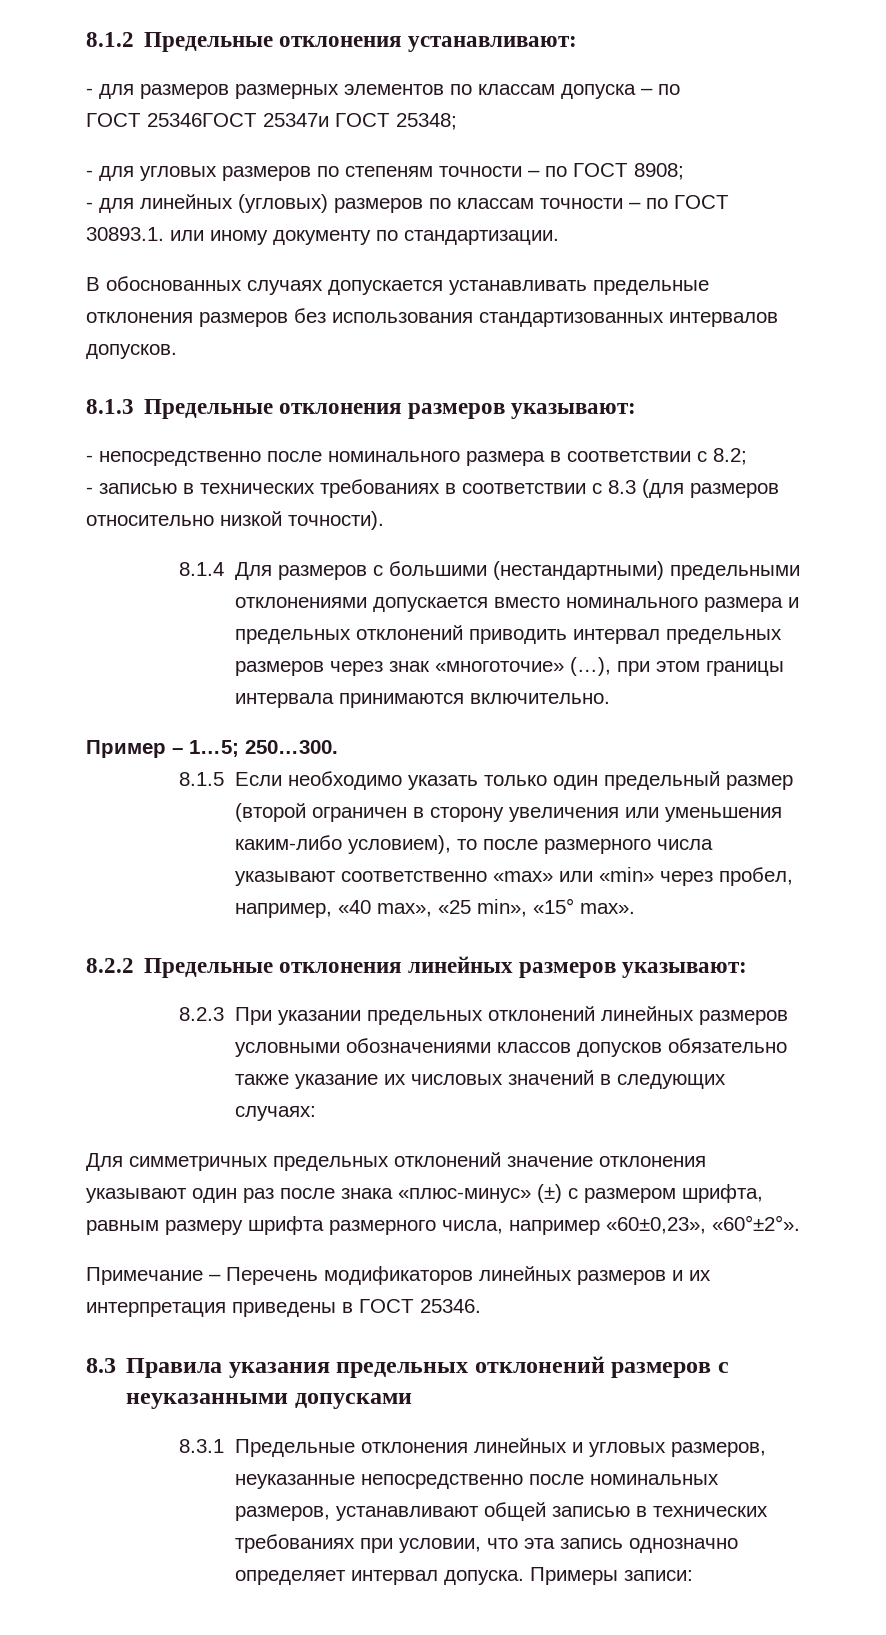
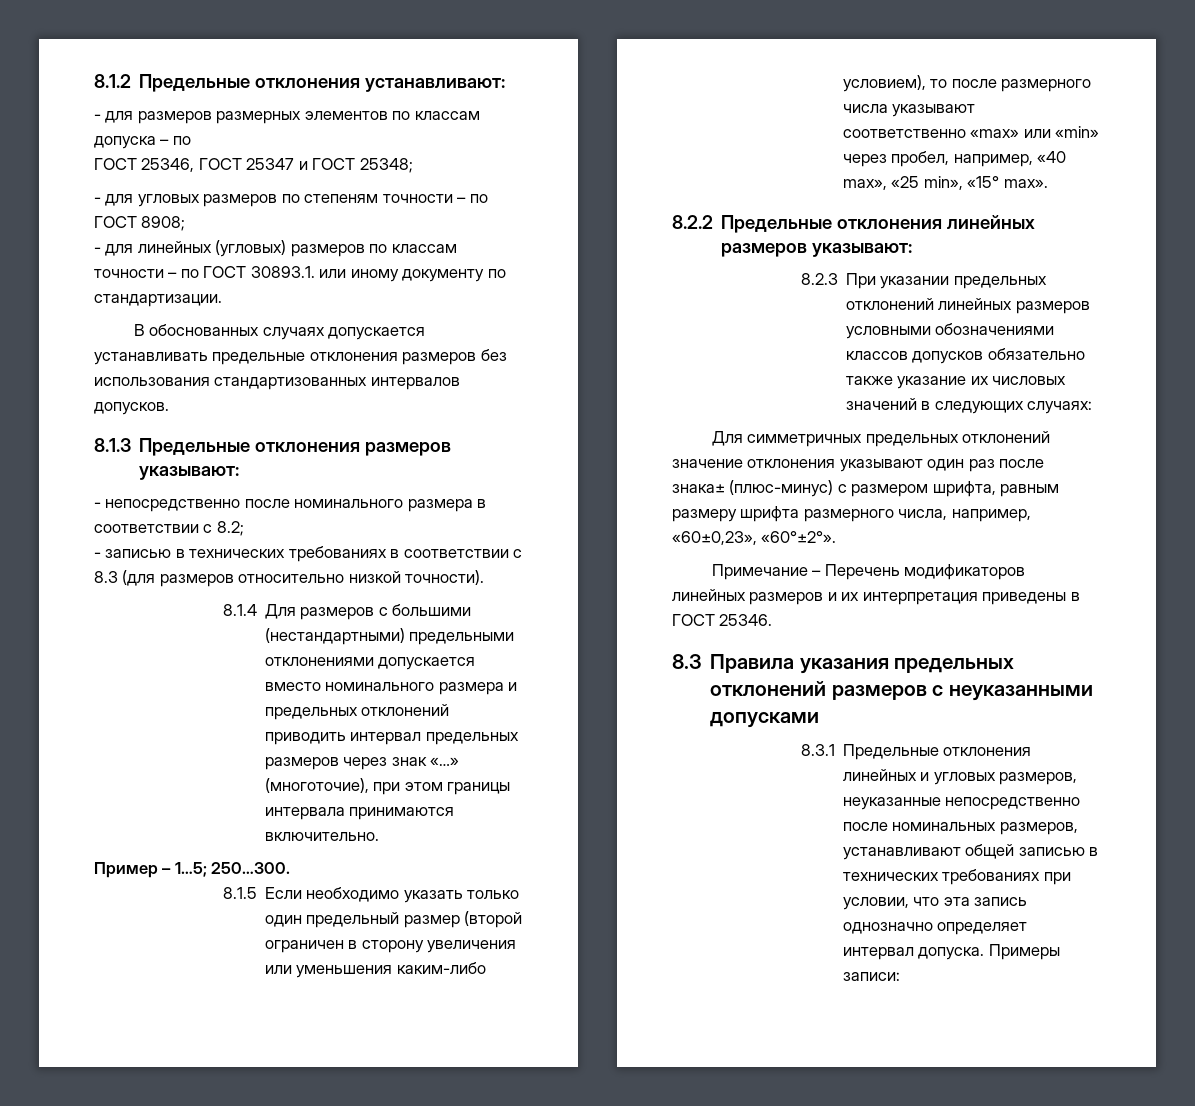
- ГОСТ 25346ГОСТ 25347и ГОСТ 25348;
+ ГОСТ 25346, ГОСТ 25347 и ГОСТ 25348;
- 8.1.4 Для размеров с большими (нестандартными) предельными отклонениями допускается вместо номинального размера и предельных отклонений приводить интервал предельных размеров через знак «многоточие» (…), при этом границы интервала принимаются включительно.
+ 8.1.4 Для размеров с большими (нестандартными) предельными отклонениями допускается вместо номинального размера и предельных отклонений приводить интервал предельных размеров через знак «…» (многоточие), при этом границы интервала принимаются включительно.
- Для симметричных предельных отклонений значение отклонения указывают один раз после знака «плюс-минус» (±) с размером шрифта, равным размеру шрифта размерного числа, например «60±0,23», «60°±2°».
+ Для симметричных предельных отклонений значение отклонения указывают один раз после знака± (плюс-минус) с размером шрифта, равным размеру шрифта размерного числа, например, «60±0,23», «60°±2°».

